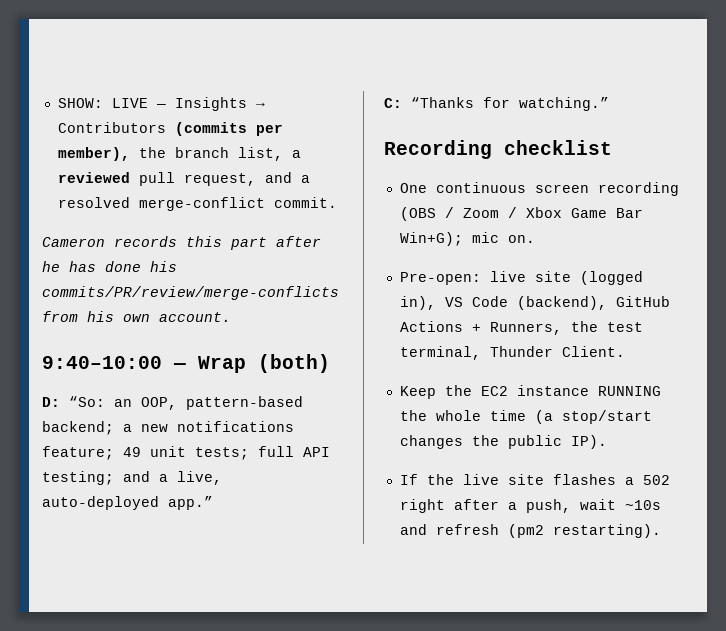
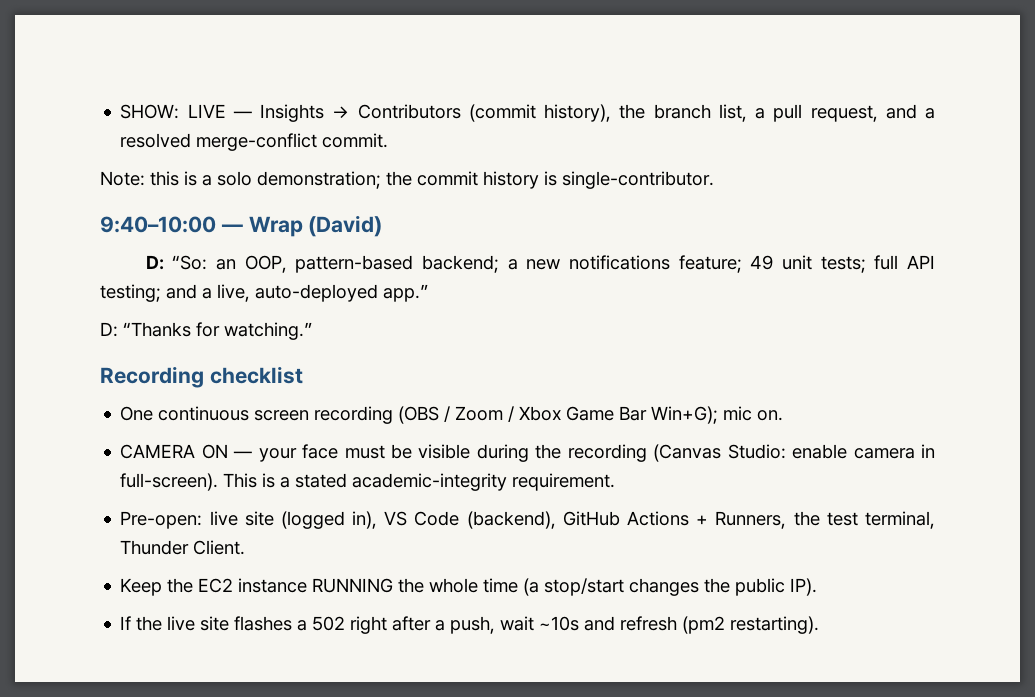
- SHOW: LIVE — Insights → Contributors (commits per member), the branch list, a reviewed pull request, and a resolved merge-conflict commit.
+ SHOW: LIVE — Insights → Contributors (commit history), the branch list, a pull request, and a resolved merge-conflict commit.
- Cameron records this part after he has done his commits/PR/review/merge-conflicts from his own account.
+ Note: this is a solo demonstration; the commit history is single-contributor.
- 9:40–10:00 — Wrap (both)
+ 9:40–10:00 — Wrap (David)
- C: “Thanks for watching.”
+ D: “Thanks for watching.”
+ CAMERA ON — your face must be visible during the recording (Canvas Studio: enable camera in full-screen). This is a stated academic-integrity requirement.

